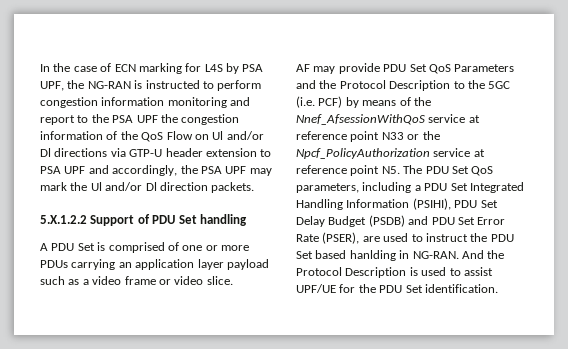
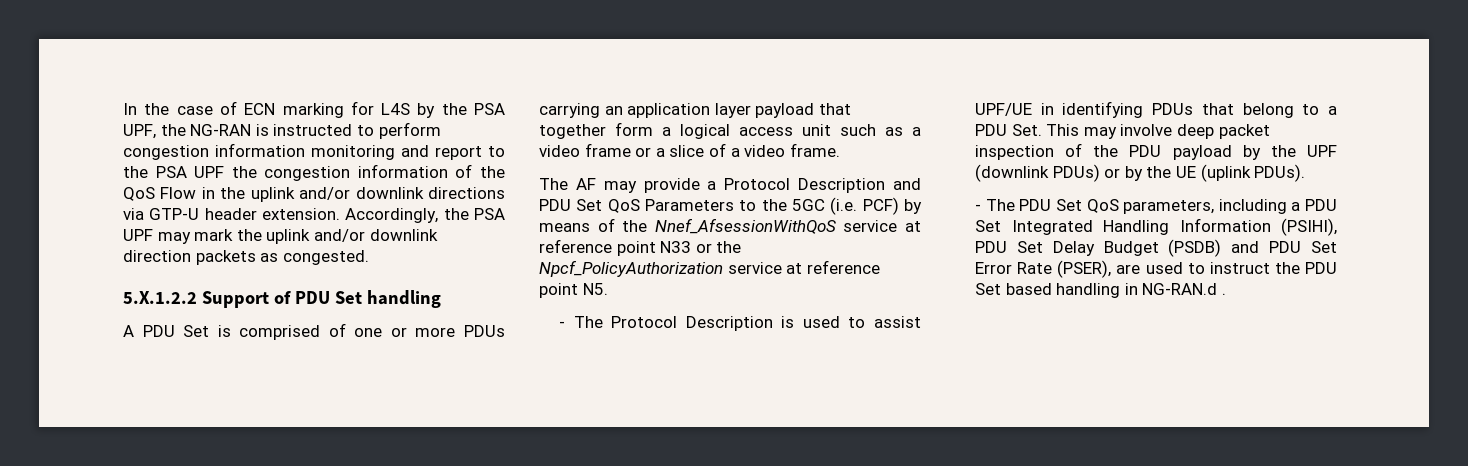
- In the case of ECN marking for L4S by PSA UPF, the NG-RAN is instructed to perform congestion information monitoring and report to the PSA UPF the congestion information of the QoS Flow on Ul and/or Dl directions via GTP-U header extension to PSA UPF and accordingly, the PSA UPF may mark the Ul and/or Dl direction packets.
+ In the case of ECN marking for L4S by the PSA UPF, the NG-RAN is instructed to perform congestion information monitoring and report to the PSA UPF the congestion information of the QoS Flow in the uplink and/or downlink directions via GTP-U header extension. Accordingly, the PSA UPF may mark the uplink and/or downlink direction packets as congested.
- A PDU Set is comprised of one or more PDUs carrying an application layer payload such as a video frame or video slice.
- AF may provide PDU Set QoS Parameters and the Protocol Description to the 5GC (i.e. PCF) by means of the Nnef_AfsessionWithQoS service at reference point N33 or the Npcf_PolicyAuthorization service at reference point N5. The PDU Set QoS parameters, including a PDU Set Integrated Handling Information (PSIHI), PDU Set Delay Budget (PSDB) and PDU Set Error Rate (PSER), are used to instruct the PDU Set based hanlding in NG-RAN. And the Protocol Description is used to assist UPF/UE for the PDU Set identification.
+ A PDU Set is comprised of one or more PDUs carrying an application layer payload that together form a logical access unit such as a video frame or a slice of a video frame.
+ The AF may provide a Protocol Description and PDU Set QoS Parameters to the 5GC (i.e. PCF) by means of the Nnef_AfsessionWithQoS service at reference point N33 or the Npcf_PolicyAuthorization service at reference point N5.
+ - The Protocol Description is used to assist UPF/UE in identifying PDUs that belong to a PDU Set. This may involve deep packet inspection of the PDU payload by the UPF (downlink PDUs) or by the UE (uplink PDUs).
+ - The PDU Set QoS parameters, including a PDU Set Integrated Handling Information (PSIHI), PDU Set Delay Budget (PSDB) and PDU Set Error Rate (PSER), are used to instruct the PDU Set based handling in NG-RAN.d .

